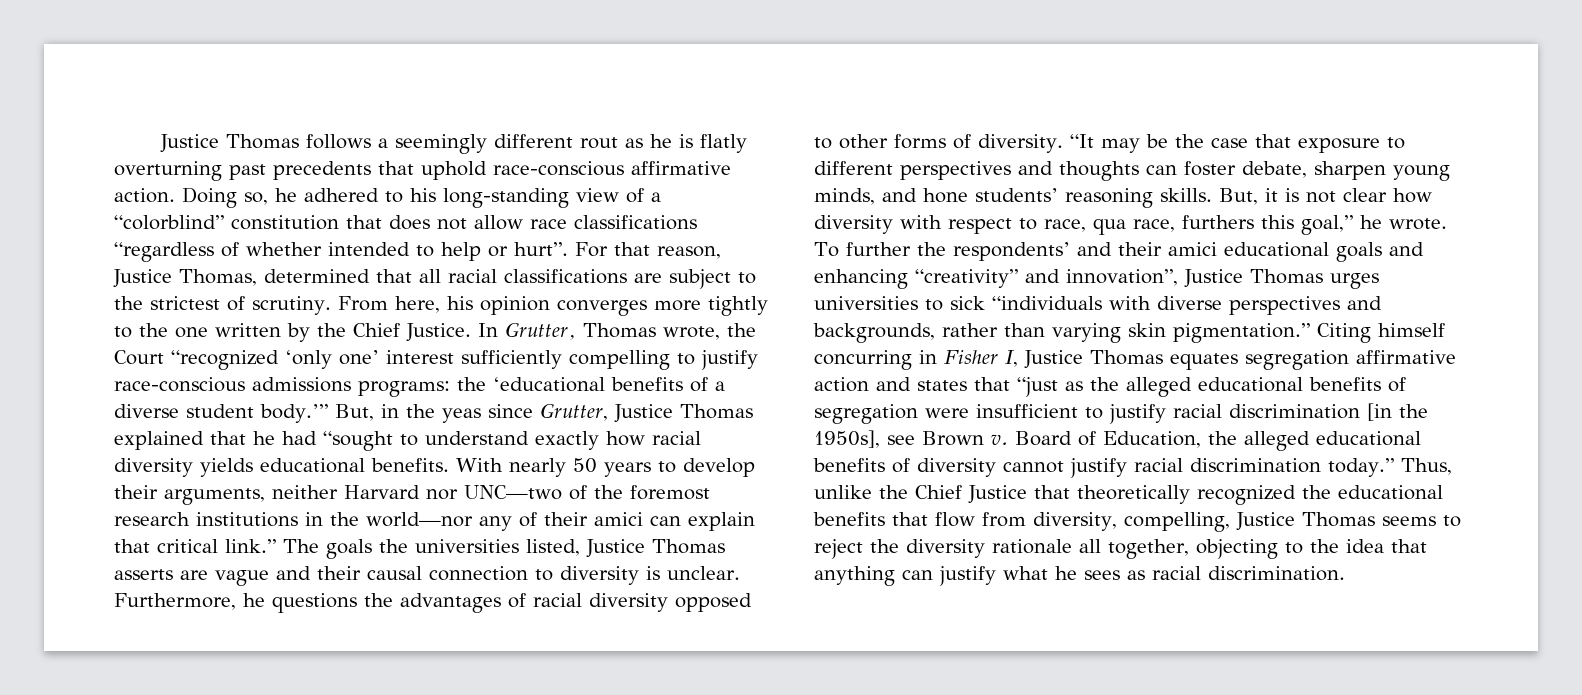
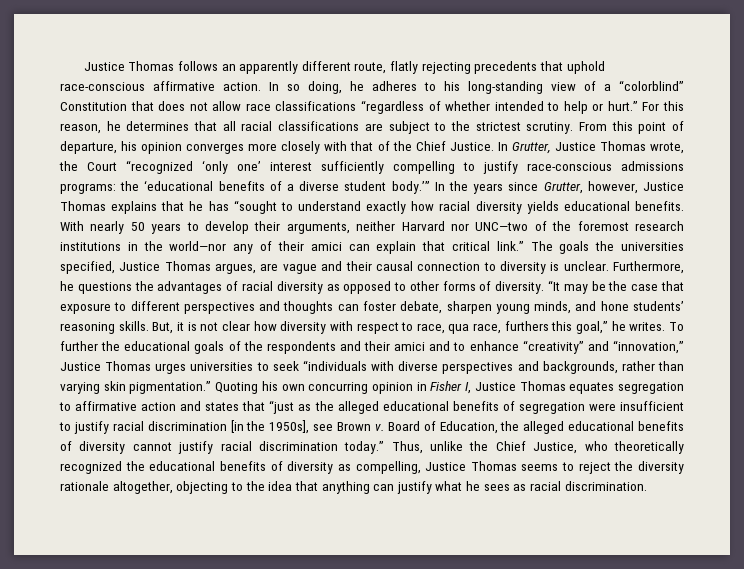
- Justice Thomas follows a seemingly different rout as he is flatly overturning past precedents that uphold race-conscious affirmative action.
+ Justice Thomas follows an apparently different route, flatly rejecting precedents that uphold race-conscious affirmative action.
- Doing so, he adhered to his long-standing view of a “colorblind” constitution that does not allow race classifications “regardless of whether intended to help or hurt”. For that reason, Justice Thomas, determined that all racial classifications are subject to the strictest of scrutiny.
+ In so doing, he adheres to his long-standing view of a “colorblind” Constitution that does not allow race classifications “regardless of whether intended to help or hurt.” For this reason, he determines that all racial classifications are subject to the strictest scrutiny.
- From here, his opinion converges more tightly to the one written by the Chief Justice.
+ From this point of departure, his opinion converges more closely with that of the Chief Justice.
- In Grutter, Thomas wrote, the Court “recognized ‘only one’ interest sufficiently compelling to justify race-conscious admissions programs: the ‘educational benefits of a diverse student body.’”
+ In Grutter, Justice Thomas wrote, the Court “recognized ‘only one’ interest sufficiently compelling to justify race-conscious admissions programs: the ‘educational benefits of a diverse student body.’”
- But, in the yeas since Grutter, Justice Thomas explained that he had “sought to understand exactly how racial diversity yields educational benefits.
+ In the years since Grutter, however, Justice Thomas explains that he has “sought to understand exactly how racial diversity yields educational benefits.
- The goals the universities listed, Justice Thomas asserts are vague and their causal connection to diversity is unclear.
+ The goals the universities specified, Justice Thomas argues, are vague and their causal connection to diversity is unclear.
- Furthermore, he questions the advantages of racial diversity opposed to other forms of diversity.
+ Furthermore, he questions the advantages of racial diversity as opposed to other forms of diversity.
- But, it is not clear how diversity with respect to race, qua race, furthers this goal,” he wrote.
+ But, it is not clear how diversity with respect to race, qua race, furthers this goal,” he writes.
- To further the respondents’ and their amici educational goals and enhancing “creativity” and innovation”, Justice Thomas urges universities to sick “individuals with diverse perspectives and backgrounds, rather than varying skin pigmentation.”
+ To further the educational goals of the respondents and their amici and to enhance “creativity” and “innovation,” Justice Thomas urges universities to seek “individuals with diverse perspectives and backgrounds, rather than varying skin pigmentation.”
- Citing himself concurring in Fisher I, Justice Thomas equates segregation affirmative action and states that “just as the alleged educational benefits of segregation were insufficient to justify racial discrimination [in the 1950s], see Brown v.
+ Quoting his own concurring opinion in Fisher I, Justice Thomas equates segregation to affirmative action and states that “just as the alleged educational benefits of segregation were insufficient to justify racial discrimination [in the 1950s], see Brown v.
- Thus, unlike the Chief Justice that theoretically recognized the educational benefits that flow from diversity, compelling, Justice Thomas seems to reject the diversity rationale all together, objecting to the idea that anything can justify what he sees as racial discrimination.
+ Thus, unlike the Chief Justice, who theoretically recognized the educational benefits of diversity as compelling, Justice Thomas seems to reject the diversity rationale altogether, objecting to the idea that anything can justify what he sees as racial discrimination.

